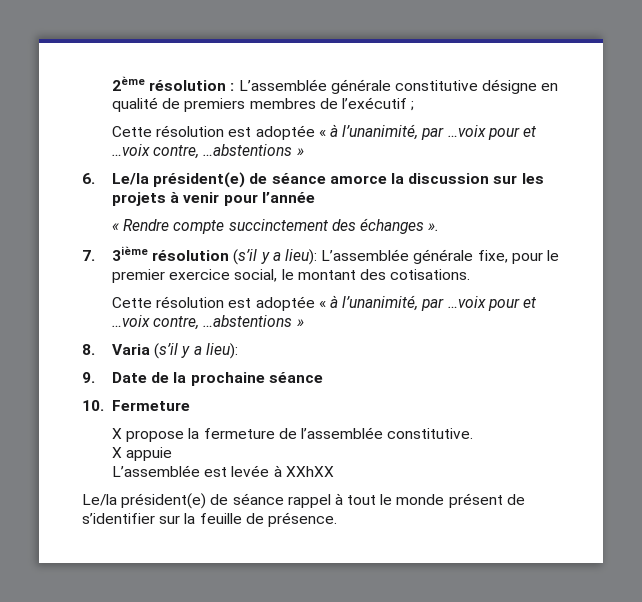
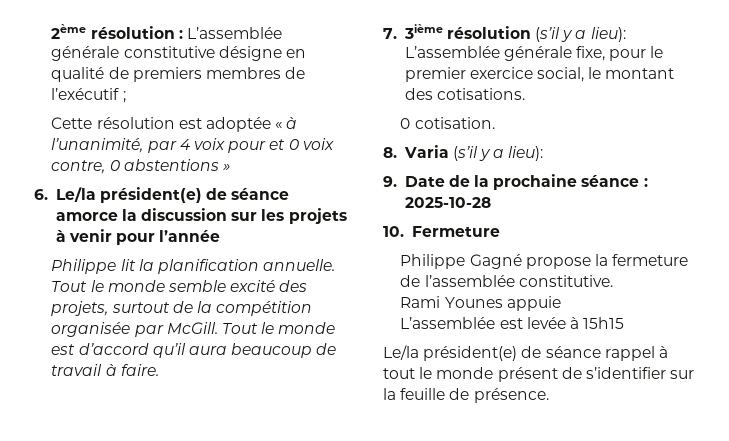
  2ème résolution : L’assemblée générale constitutive désigne en qualité de premiers membres de l’exécutif ;
- Cette résolution est adoptée « à l’unanimité, par …voix pour et …voix contre, …abstentions »
+ Cette résolution est adoptée « à l’unanimité, par 4 voix pour et 0 voix contre, 0 abstentions »
- « Rendre compte succinctement des échanges ».
+ Philippe lit la planification annuelle. Tout le monde semble excité des projets, surtout de la compétition organisée par McGill. Tout le monde est d’accord qu’il aura beaucoup de travail à faire.
  7. 3ième résolution (s’il y a lieu): L’assemblée générale fixe, pour le premier exercice social, le montant des cotisations.
- Cette résolution est adoptée « à l’unanimité, par …voix pour et …voix contre, …abstentions »
+ 0 cotisation.
- 9. Date de la prochaine séance
+ 9. Date de la prochaine séance : 2025-10-28
- X propose la fermeture de l’assemblée constitutive.
+ Philippe Gagné propose la fermeture de l’assemblée constitutive.
- X appuie
+ Rami Younes appuie
- L’assemblée est levée à XXhXX
+ L’assemblée est levée à 15h15

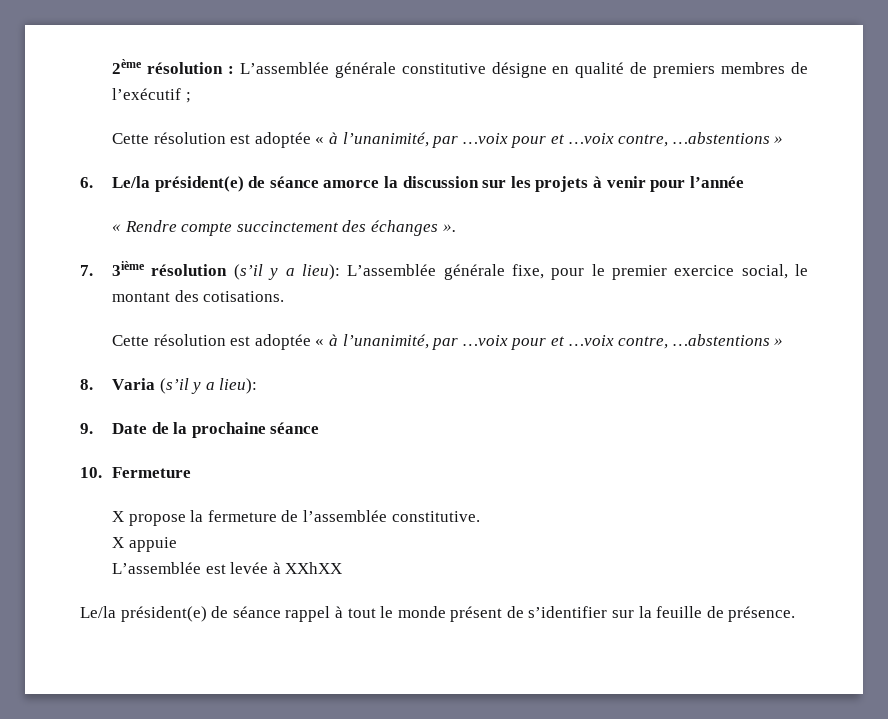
  2ème résolution : L’assemblée générale constitutive désigne en qualité de premiers membres de l’exécutif ;
- Cette résolution est adoptée « à l’unanimité, par 4 voix pour et 0 voix contre, 0 abstentions »
+ Cette résolution est adoptée « à l’unanimité, par …voix pour et …voix contre, …abstentions »
- Philippe lit la planification annuelle. Tout le monde semble excité des projets, surtout de la compétition organisée par McGill. Tout le monde est d’accord qu’il aura beaucoup de travail à faire.
+ « Rendre compte succinctement des échanges ».
  7. 3ième résolution (s’il y a lieu): L’assemblée générale fixe, pour le premier exercice social, le montant des cotisations.
- 0 cotisation.
+ Cette résolution est adoptée « à l’unanimité, par …voix pour et …voix contre, …abstentions »
- 9. Date de la prochaine séance : 2025-10-28
+ 9. Date de la prochaine séance
- Philippe Gagné propose la fermeture de l’assemblée constitutive.
+ X propose la fermeture de l’assemblée constitutive.
- Rami Younes appuie
+ X appuie
- L’assemblée est levée à 15h15
+ L’assemblée est levée à XXhXX

